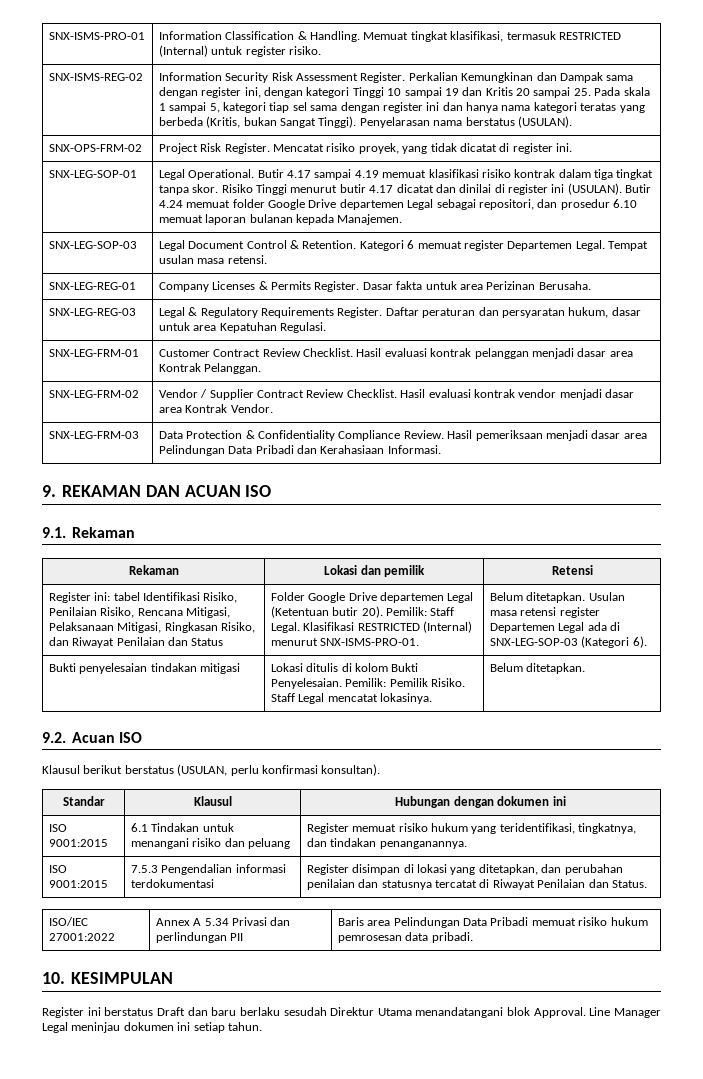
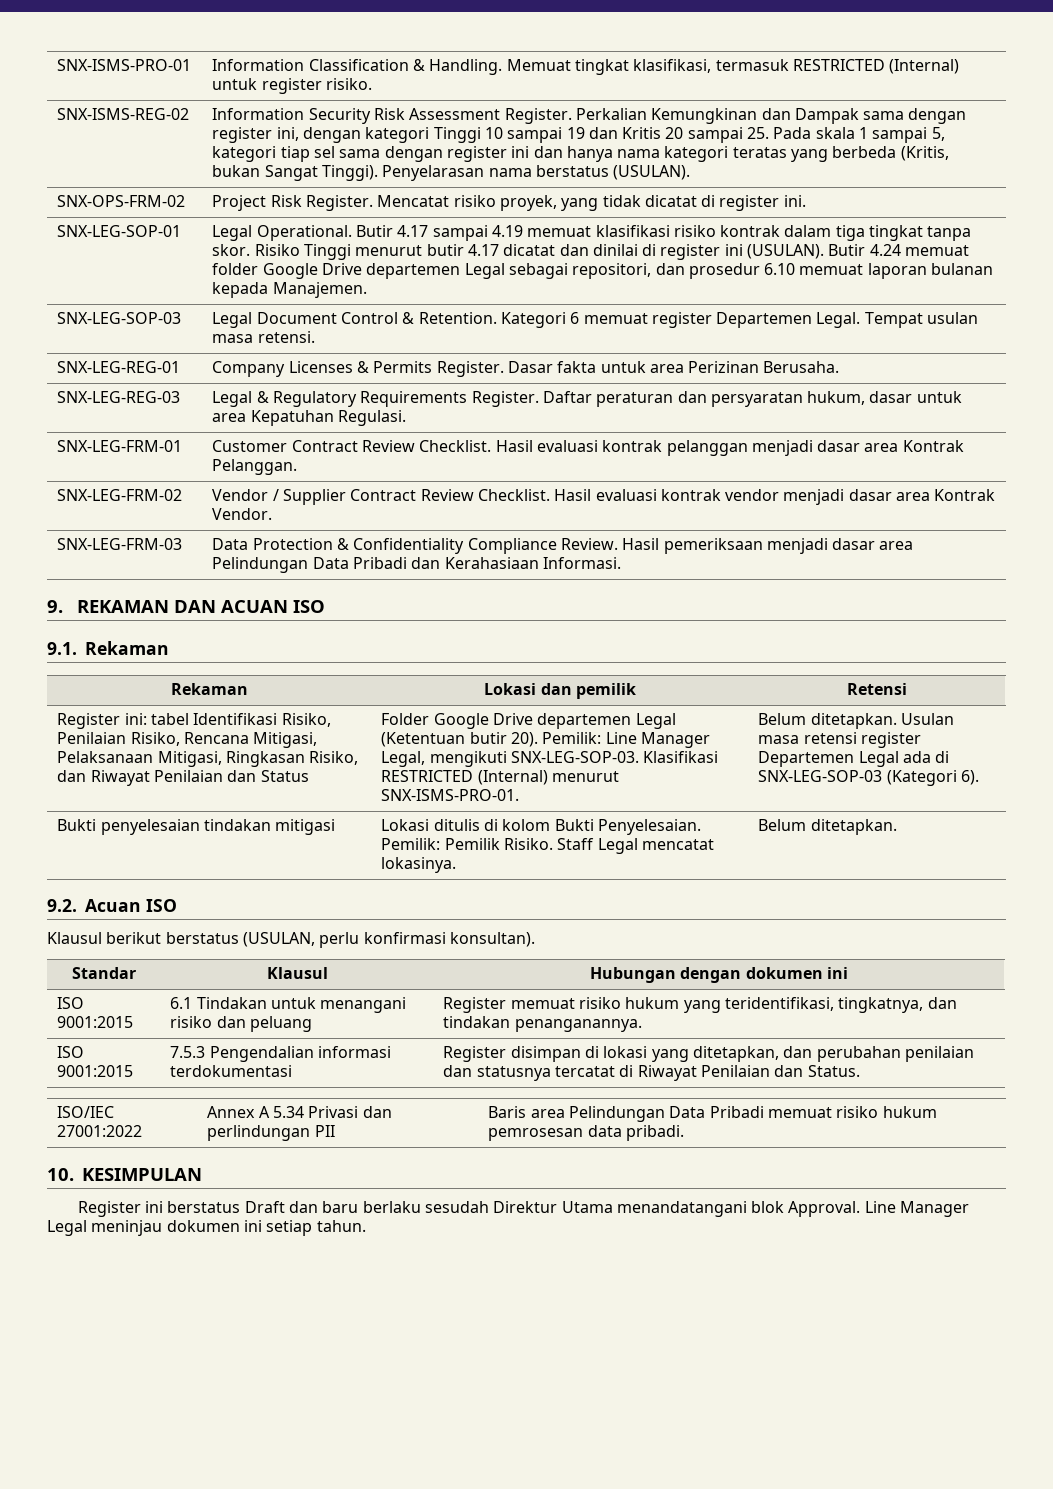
- Pemilik: Staff Legal.
+ Pemilik: Line Manager Legal, mengikuti SNX-LEG-SOP-03.

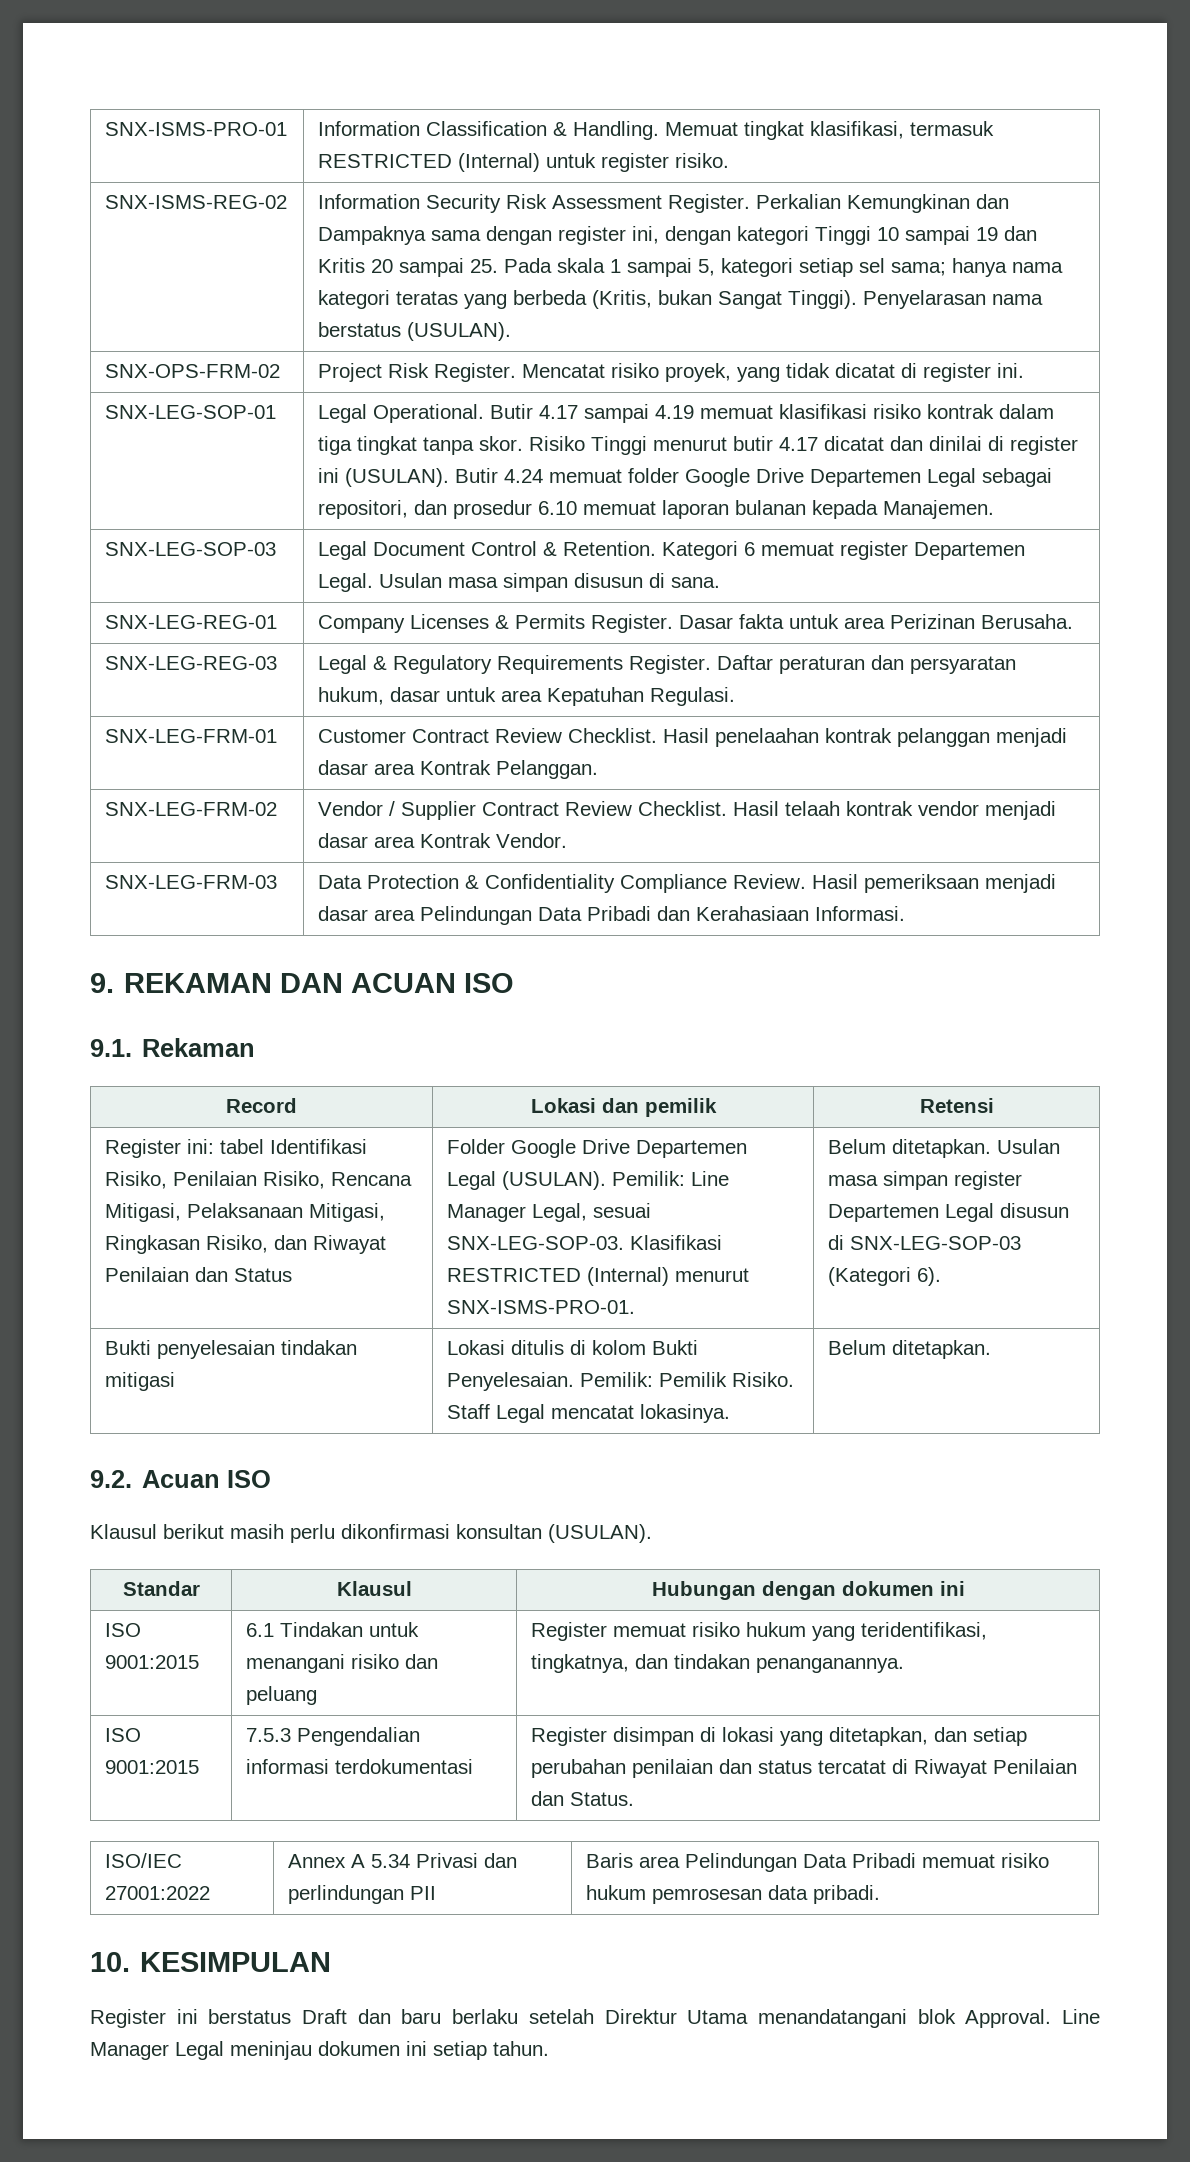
- Perkalian Kemungkinan dan Dampak sama dengan register ini, dengan kategori Tinggi 10 sampai 19 dan Kritis 20 sampai 25. Pada skala 1 sampai 5, kategori tiap sel sama dengan register ini dan hanya nama kategori teratas yang berbeda (Kritis, bukan Sangat Tinggi).
+ Perkalian Kemungkinan dan Dampaknya sama dengan register ini, dengan kategori Tinggi 10 sampai 19 dan Kritis 20 sampai 25. Pada skala 1 sampai 5, kategori setiap sel sama; hanya nama kategori teratas yang berbeda (Kritis, bukan Sangat Tinggi).
- Butir 4.24 memuat folder Google Drive departemen Legal sebagai repositori, dan prosedur 6.10 memuat laporan bulanan kepada Manajemen.
+ Butir 4.24 memuat folder Google Drive Departemen Legal sebagai repositori, dan prosedur 6.10 memuat laporan bulanan kepada Manajemen.
- SNX-LEG-SOP-03 | Legal Document Control & Retention. Kategori 6 memuat register Departemen Legal. Tempat usulan masa retensi.
+ SNX-LEG-SOP-03 | Legal Document Control & Retention. Kategori 6 memuat register Departemen Legal. Usulan masa simpan disusun di sana.
- SNX-LEG-FRM-01 | Customer Contract Review Checklist. Hasil evaluasi kontrak pelanggan menjadi dasar area Kontrak Pelanggan.
+ SNX-LEG-FRM-01 | Customer Contract Review Checklist. Hasil penelaahan kontrak pelanggan menjadi dasar area Kontrak Pelanggan.
- SNX-LEG-FRM-02 | Vendor / Supplier Contract Review Checklist. Hasil evaluasi kontrak vendor menjadi dasar area Kontrak Vendor.
+ SNX-LEG-FRM-02 | Vendor / Supplier Contract Review Checklist. Hasil telaah kontrak vendor menjadi dasar area Kontrak Vendor.
- Rekaman | Lokasi dan pemilik | Retensi
+ Record | Lokasi dan pemilik | Retensi
- Folder Google Drive departemen Legal (Ketentuan butir 20).
+ Folder Google Drive Departemen Legal (USULAN).
- Pemilik: Line Manager Legal, mengikuti SNX-LEG-SOP-03.
+ Pemilik: Line Manager Legal, sesuai SNX-LEG-SOP-03.
- Usulan masa retensi register Departemen Legal ada di SNX-LEG-SOP-03 (Kategori 6).
+ Usulan masa simpan register Departemen Legal disusun di SNX-LEG-SOP-03 (Kategori 6).
- Klausul berikut berstatus (USULAN, perlu konfirmasi konsultan).
+ Klausul berikut masih perlu dikonfirmasi konsultan (USULAN).
- ISO 9001:2015 | 7.5.3 Pengendalian informasi terdokumentasi | Register disimpan di lokasi yang ditetapkan, dan perubahan penilaian dan statusnya tercatat di Riwayat Penilaian dan Status.
+ ISO 9001:2015 | 7.5.3 Pengendalian informasi terdokumentasi | Register disimpan di lokasi yang ditetapkan, dan setiap perubahan penilaian dan status tercatat di Riwayat Penilaian dan Status.
- Register ini berstatus Draft dan baru berlaku sesudah Direktur Utama menandatangani blok Approval.
+ Register ini berstatus Draft dan baru berlaku setelah Direktur Utama menandatangani blok Approval.

